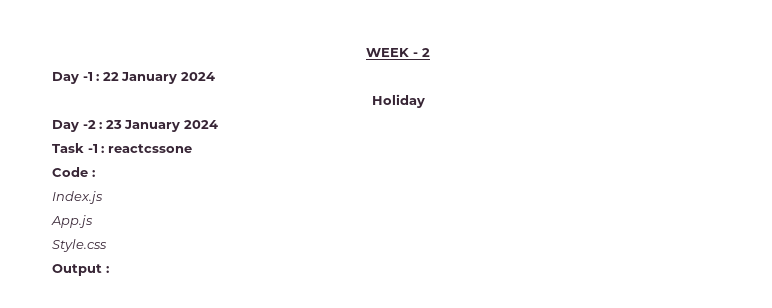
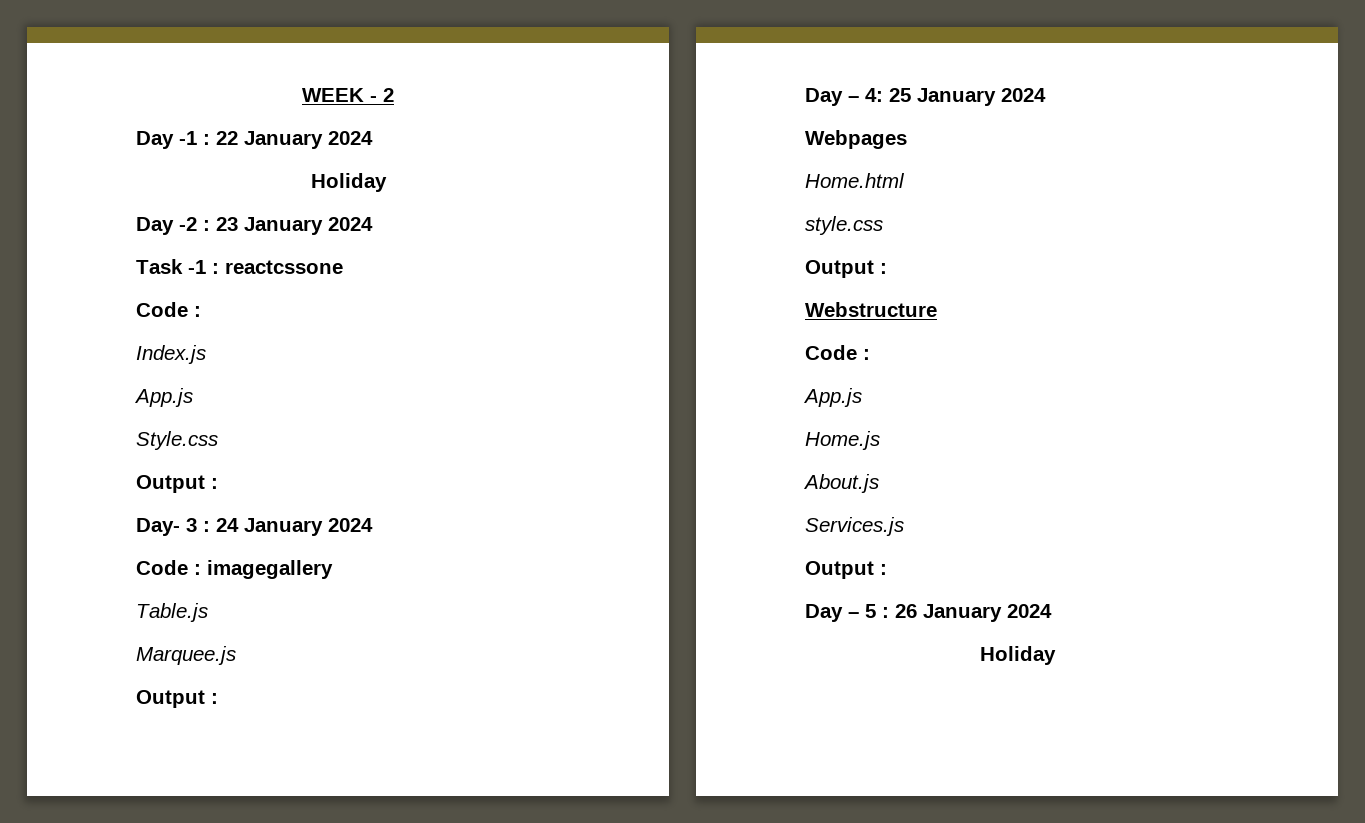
+ Day- 3 : 24 January 2024
+ Code : imagegallery
+ Table.js
+ Marquee.js
+ Output :
+ Day – 4: 25 January 2024
+ Webpages
+ Home.html
+ style.css
+ Output :
+ Webstructure
+ Code :
+ App.js
+ Home.js
+ About.js
+ Services.js
+ Output :
+ Day – 5 : 26 January 2024
+ Holiday

